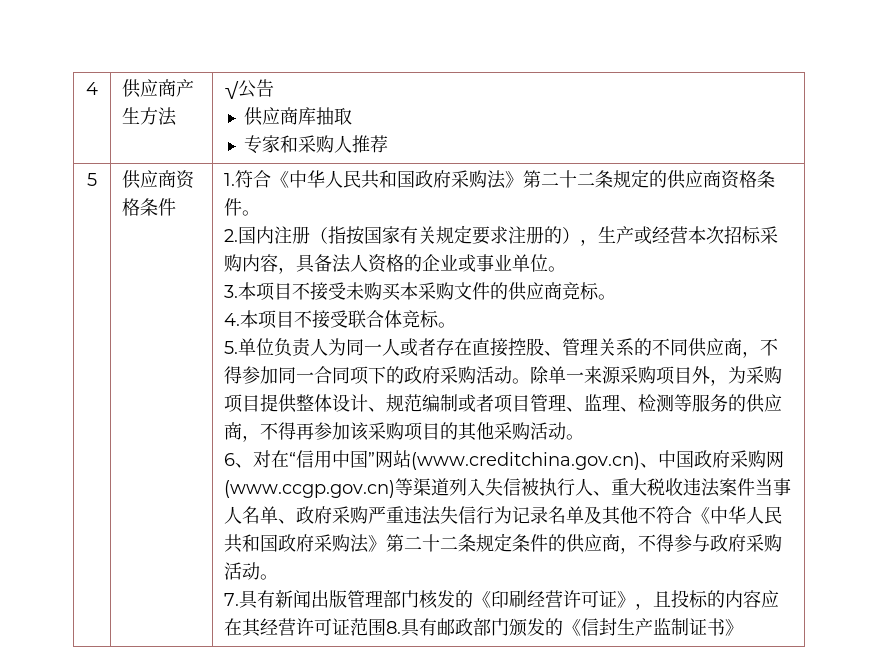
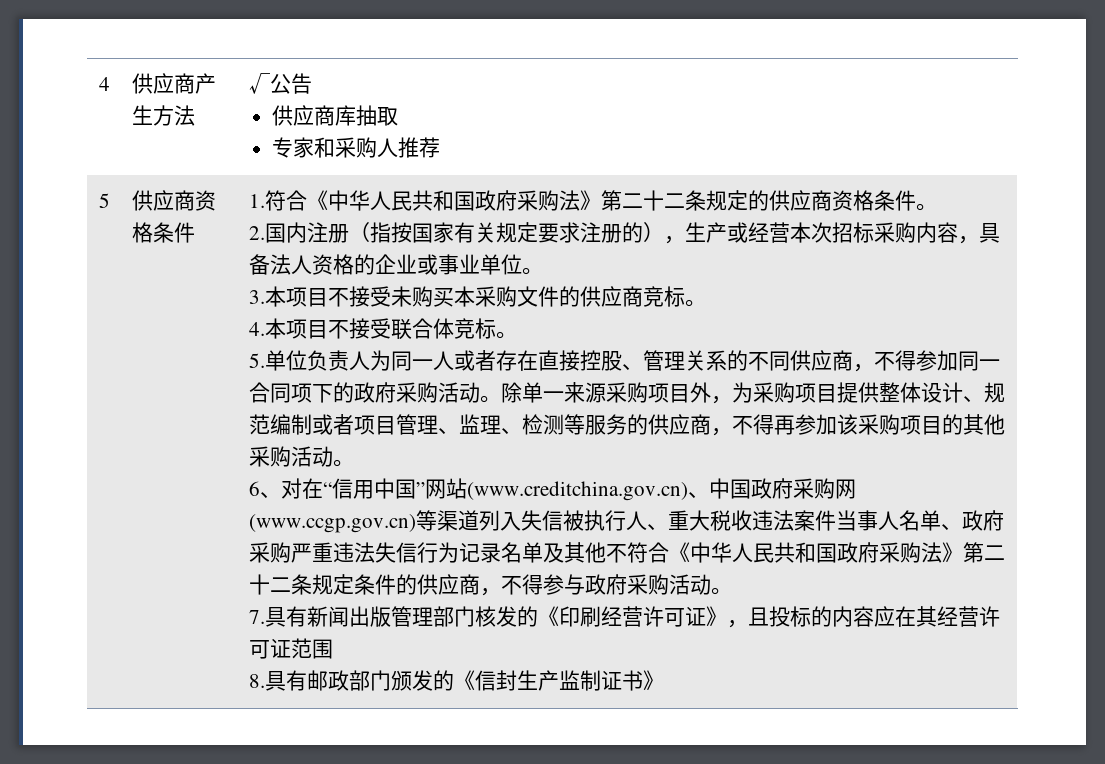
- 7.具有新闻出版管理部门核发的《印刷经营许可证》，且投标的内容应在其经营许可证范围8.具有邮政部门颁发的《信封生产监制证书》
+ 7.具有新闻出版管理部门核发的《印刷经营许可证》，且投标的内容应在其经营许可证范围
+ 8.具有邮政部门颁发的《信封生产监制证书》

